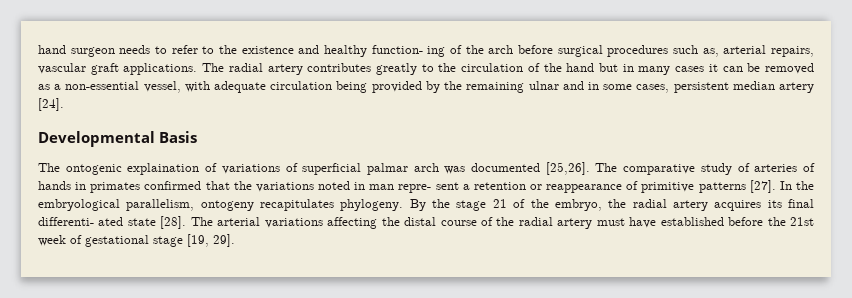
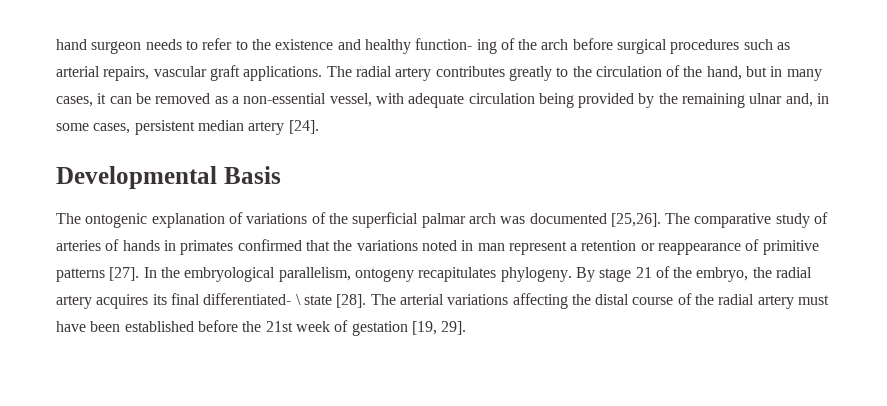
- hand surgeon needs to refer to the existence and healthy function- ing of the arch before surgical procedures such as, arterial repairs, vascular graft applications.
+ hand surgeon needs to refer to the existence and healthy function- ing of the arch before surgical procedures such as arterial repairs, vascular graft applications.
- The radial artery contributes greatly to the circulation of the hand but in many cases it can be removed as a non-essential vessel, with adequate circulation being provided by the remaining ulnar and in some cases, persistent median artery [24].
+ The radial artery contributes greatly to the circulation of the hand, but in many cases, it can be removed as a non-essential vessel, with adequate circulation being provided by the remaining ulnar and, in some cases, persistent median artery [24].
- The ontogenic explaination of variations of superficial palmar arch was documented [25,26].
+ The ontogenic explanation of variations of the superficial palmar arch was documented [25,26].
- The comparative study of arteries of hands in primates confirmed that the variations noted in man repre- sent a retention or reappearance of primitive patterns [27].
+ The comparative study of arteries of hands in primates confirmed that the variations noted in man represent a retention or reappearance of primitive patterns [27].
- By the stage 21 of the embryo, the radial artery acquires its final differenti- ated state [28].
+ By stage 21 of the embryo, the radial artery acquires its final differentiated- \ state [28].
- The arterial variations affecting the distal course of the radial artery must have established before the 21st week of gestational stage [19, 29].
+ The arterial variations affecting the distal course of the radial artery must have been established before the 21st week of gestation [19, 29].

